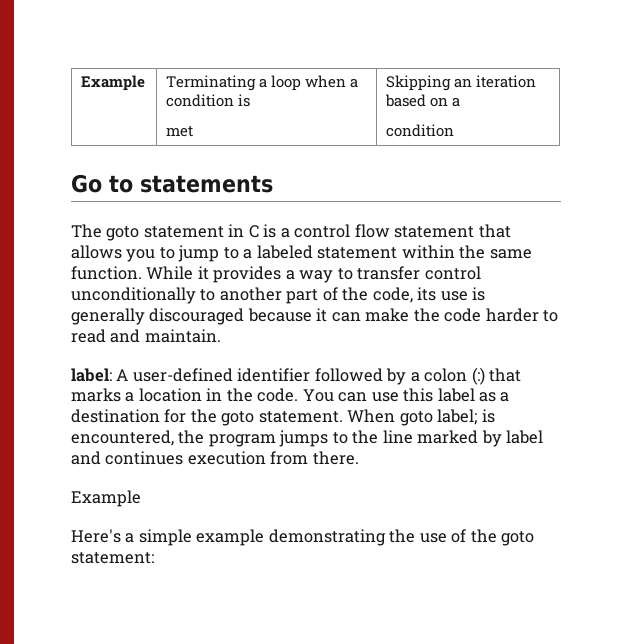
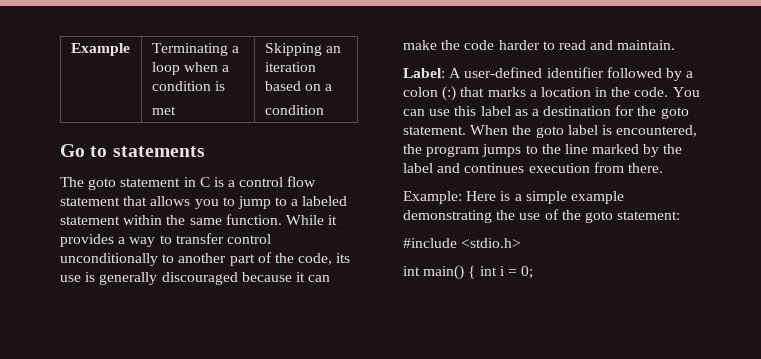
- label: A user-defined identifier followed by a colon (:) that marks a location in the code.
+ Label: A user-defined identifier followed by a colon (:) that marks a location in the code.
- When goto label; is encountered, the program jumps to the line marked by label and continues execution from there.
- Example
- Here's a simple example demonstrating the use of the goto statement:
+ When the goto label is encountered, the program jumps to the line marked by the label and continues execution from there.
+ Example: Here is a simple example demonstrating the use of the goto statement:
+ #include <stdio.h>
+ int main() { int i = 0;

